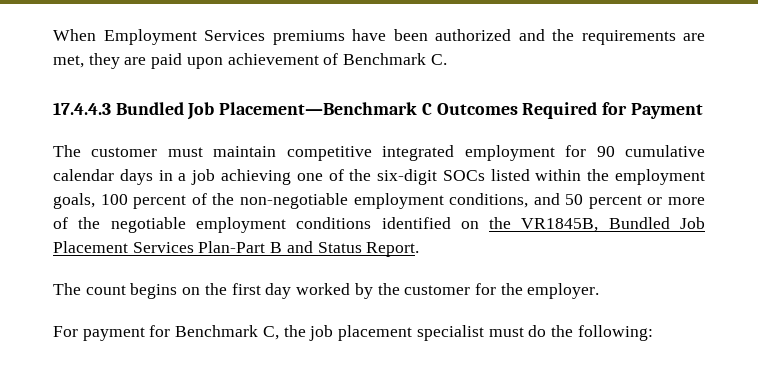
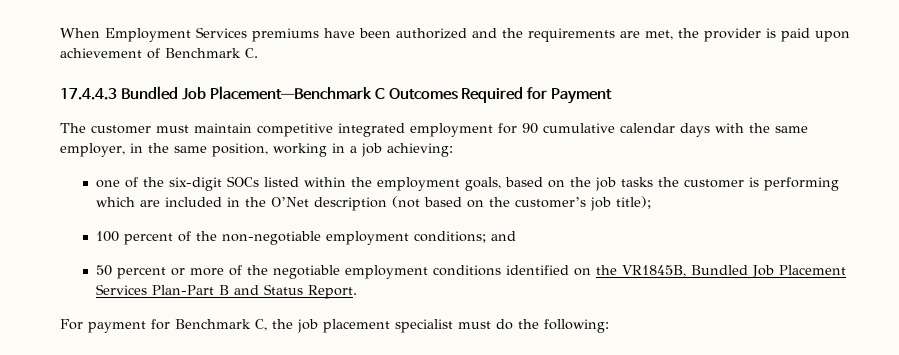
- When Employment Services premiums have been authorized and the requirements are met, they are paid upon achievement of Benchmark C.
+ When Employment Services premiums have been authorized and the requirements are met, the provider is paid upon achievement of Benchmark C.
- The customer must maintain competitive integrated employment for 90 cumulative calendar days in a job achieving one of the six-digit SOCs listed within the employment goals, 100 percent of the non-negotiable employment conditions, and 50 percent or more of the negotiable employment conditions identified on the VR1845B, Bundled Job Placement Services Plan-Part B and Status Report.
+ The customer must maintain competitive integrated employment for 90 cumulative calendar days with the same employer, in the same position, working in a job achieving:
+ one of the six-digit SOCs listed within the employment goals, based on the job tasks the customer is performing which are included in the O’Net description (not based on the customer’s job title);
+ 100 percent of the non-negotiable employment conditions; and
+ 50 percent or more of the negotiable employment conditions identified on the VR1845B, Bundled Job Placement Services Plan-Part B and Status Report.
- The count begins on the first day worked by the customer for the employer.

